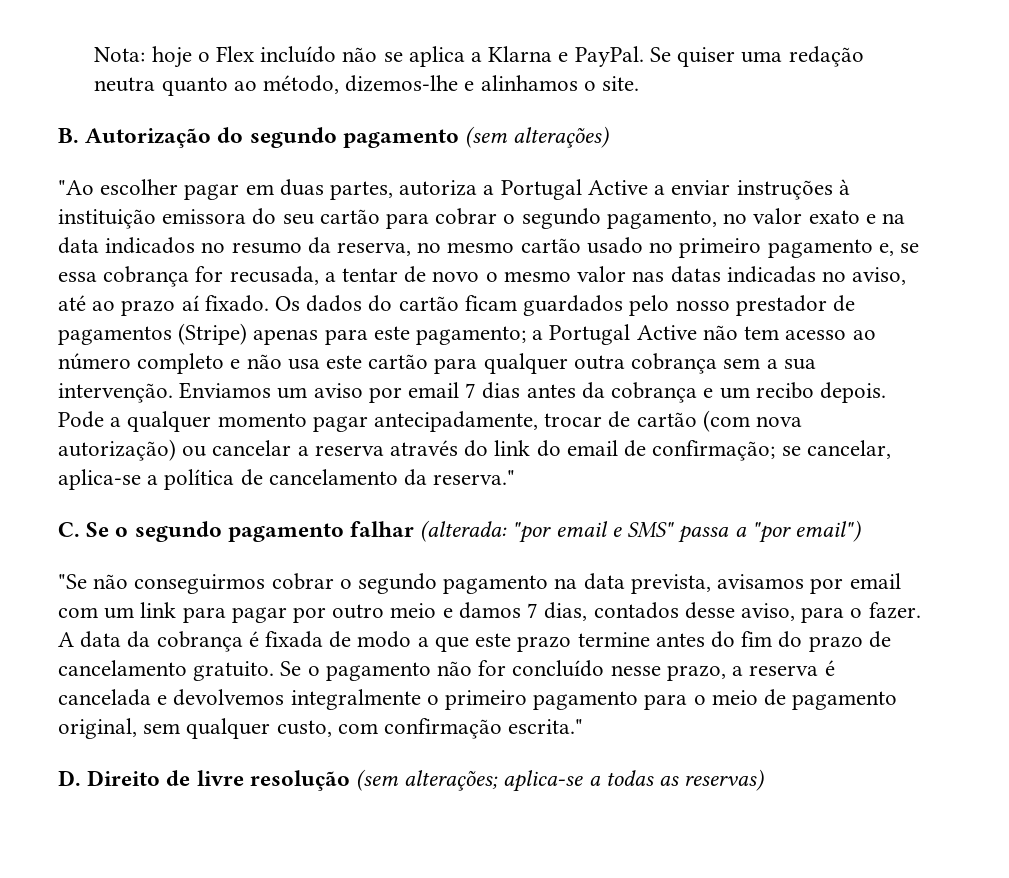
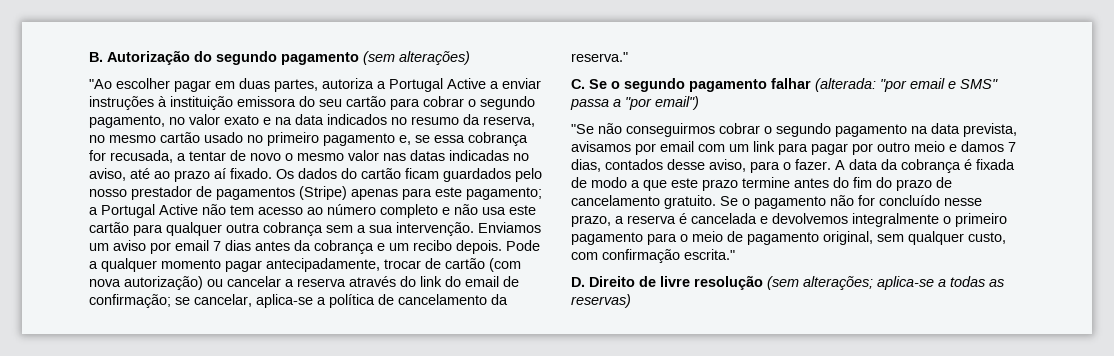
- Nota: hoje o Flex incluído não se aplica a Klarna e PayPal. Se quiser uma redação neutra quanto ao método, dizemos-lhe e alinhamos o site.

